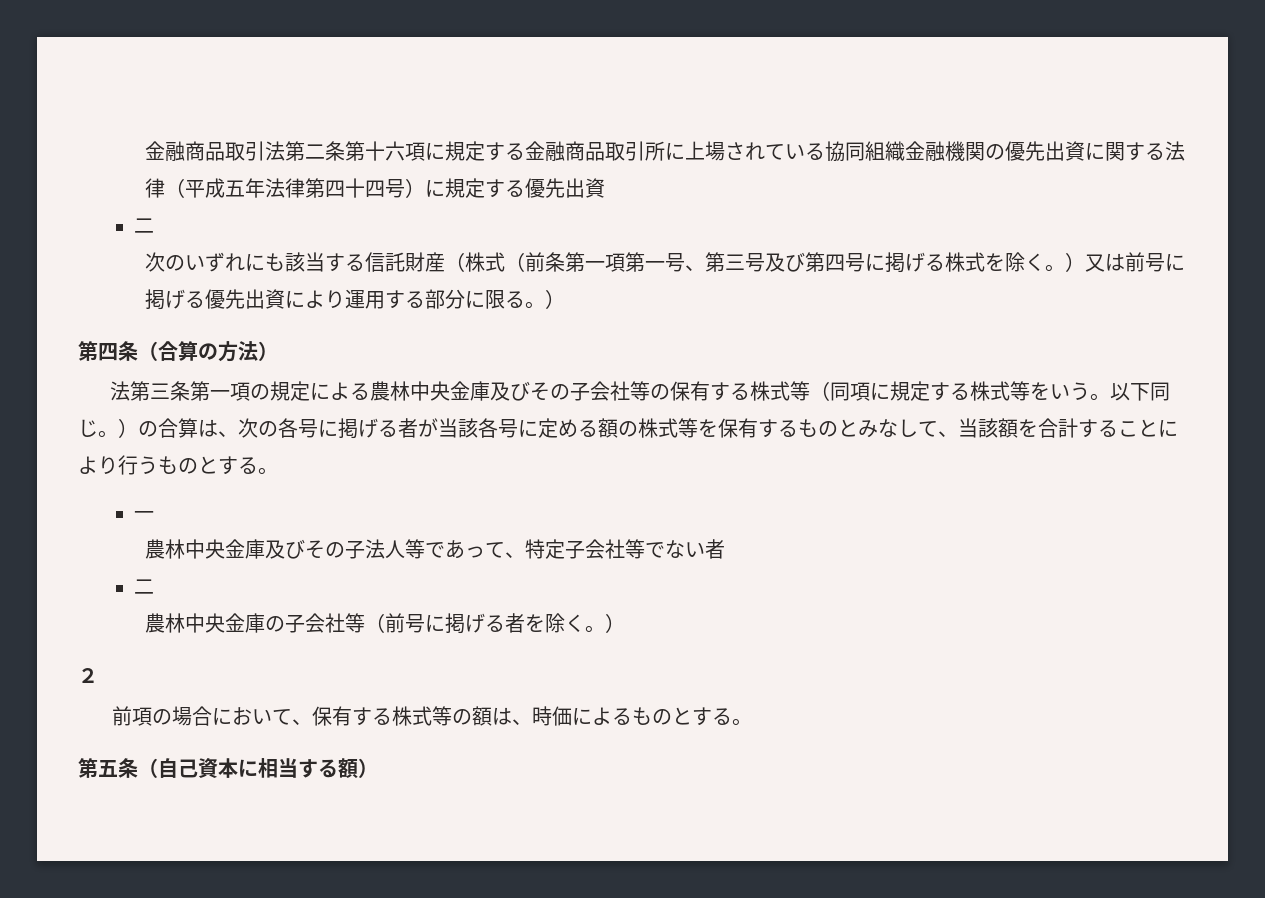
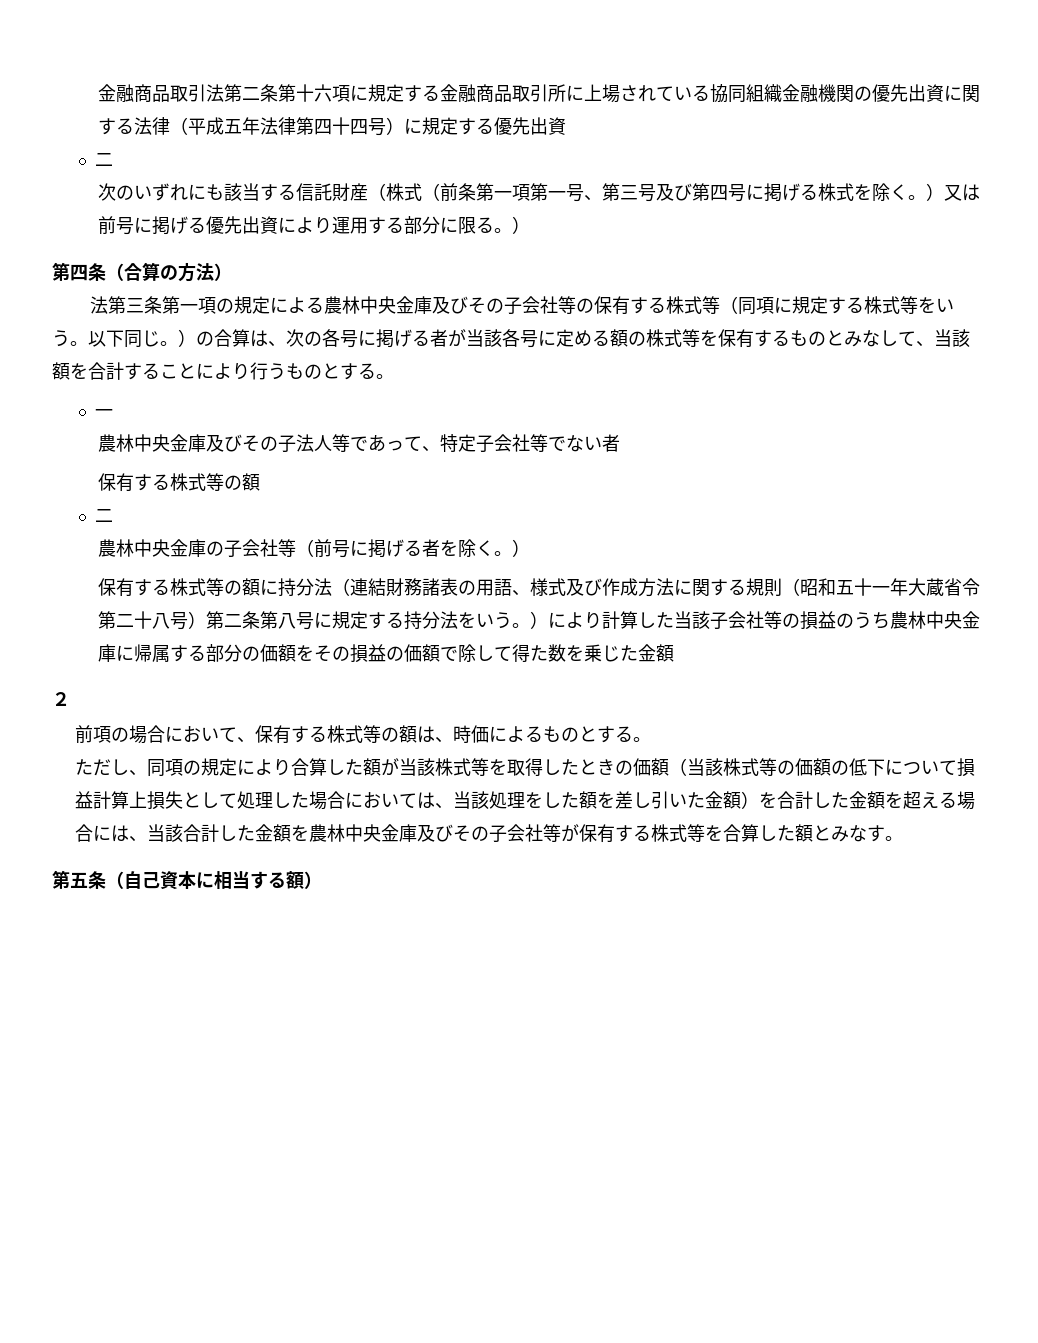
  農林中央金庫及びその子法人等であって、特定子会社等でない者
+ 保有する株式等の額
+ 保有する株式等の額に持分法（連結財務諸表の用語、様式及び作成方法に関する規則（昭和五十一年大蔵省令第二十八号）第二条第八号に規定する持分法をいう。）により計算した当該子会社等の損益のうち農林中央金庫に帰属する部分の価額をその損益の価額で除して得た数を乗じた金額
+ ただし、同項の規定により合算した額が当該株式等を取得したときの価額（当該株式等の価額の低下について損益計算上損失として処理した場合においては、当該処理をした額を差し引いた金額）を合計した金額を超える場合には、当該合計した金額を農林中央金庫及びその子会社等が保有する株式等を合算した額とみなす。

